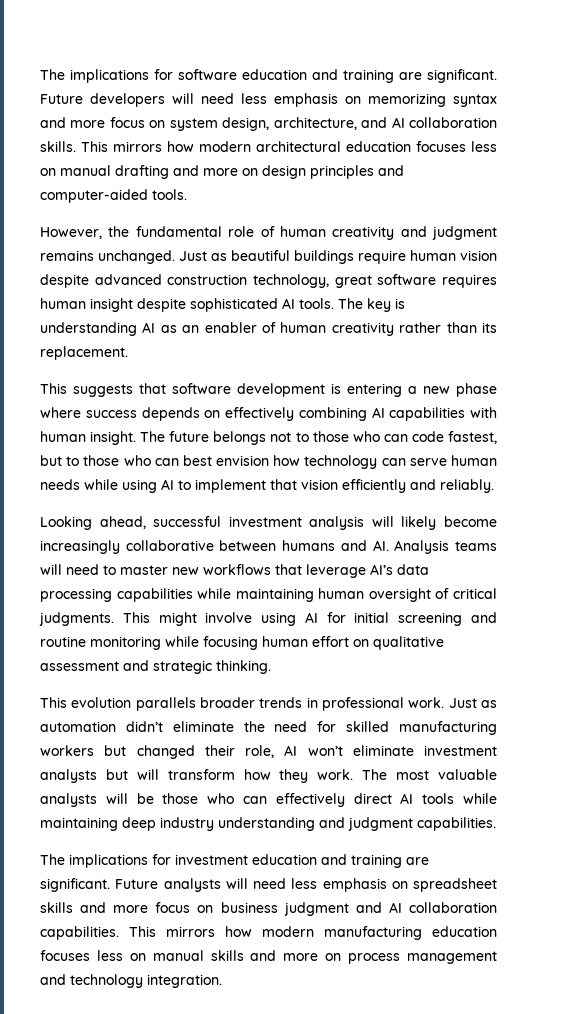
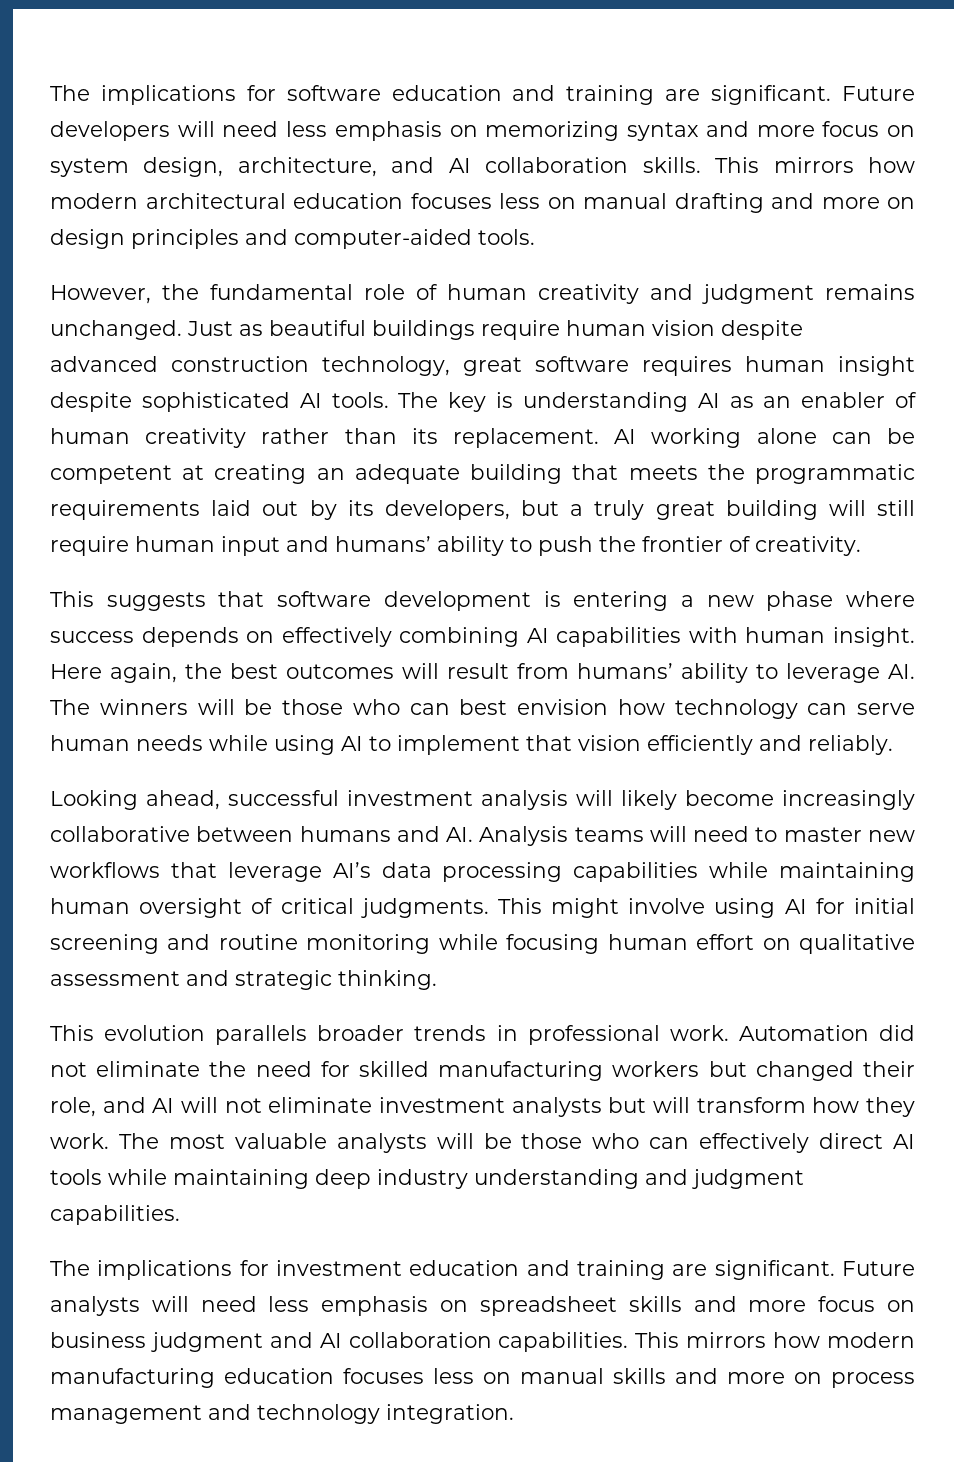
+ AI working alone can be competent at creating an adequate building that meets the programmatic requirements laid out by its developers, but a truly great building will still require human input and humans’ ability to push the frontier of creativity.
- The future belongs not to those who can code fastest, but to those who can best envision how technology can serve human needs while using AI to implement that vision efficiently and reliably.
+ Here again, the best outcomes will result from humans’ ability to leverage AI. The winners will be those who can best envision how technology can serve human needs while using AI to implement that vision efficiently and reliably.
- Just as automation didn’t eliminate the need for skilled manufacturing workers but changed their role, AI won’t eliminate investment analysts but will transform how they work.
+ Automation did not eliminate the need for skilled manufacturing workers but changed their role, and AI will not eliminate investment analysts but will transform how they work.

